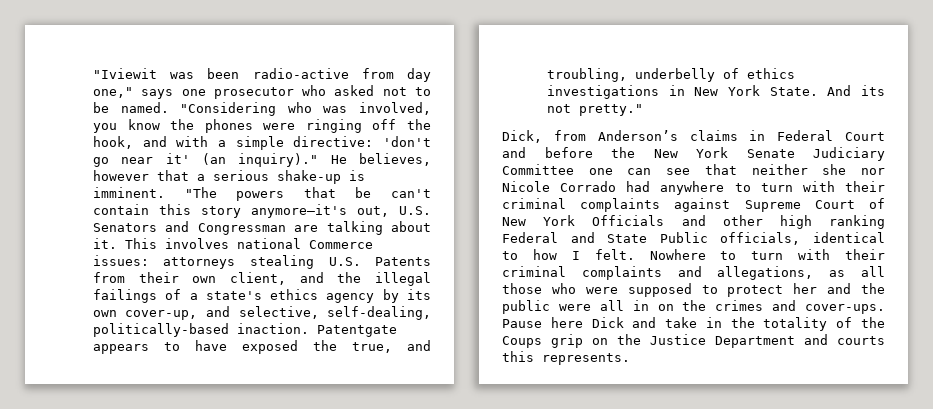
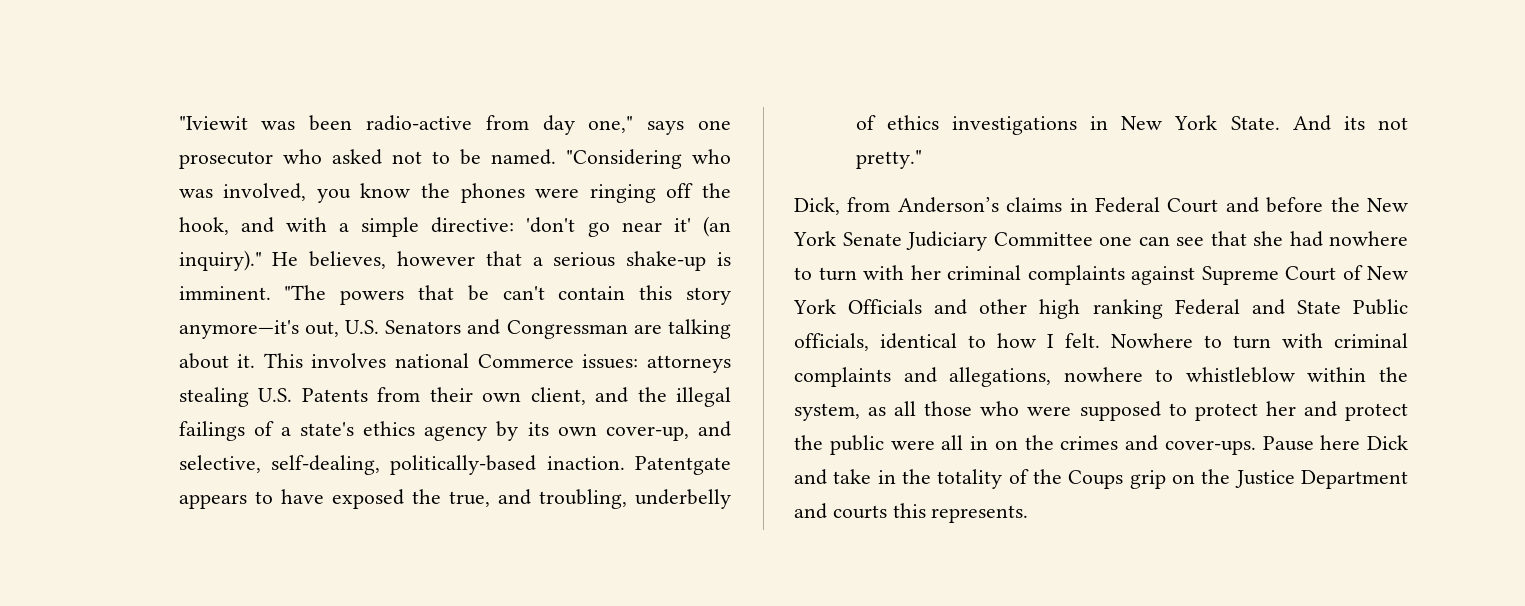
- Dick, from Anderson’s claims in Federal Court and before the New York Senate Judiciary Committee one can see that neither she nor Nicole Corrado had anywhere to turn with their criminal complaints against Supreme Court of New York Officials and other high ranking Federal and State Public officials, identical to how I felt.
+ Dick, from Anderson’s claims in Federal Court and before the New York Senate Judiciary Committee one can see that she had nowhere to turn with her criminal complaints against Supreme Court of New York Officials and other high ranking Federal and State Public officials, identical to how I felt.
- Nowhere to turn with their criminal complaints and allegations, as all those who were supposed to protect her and the public were all in on the crimes and cover-ups.
+ Nowhere to turn with criminal complaints and allegations, nowhere to whistleblow within the system, as all those who were supposed to protect her and protect the public were all in on the crimes and cover-ups.

